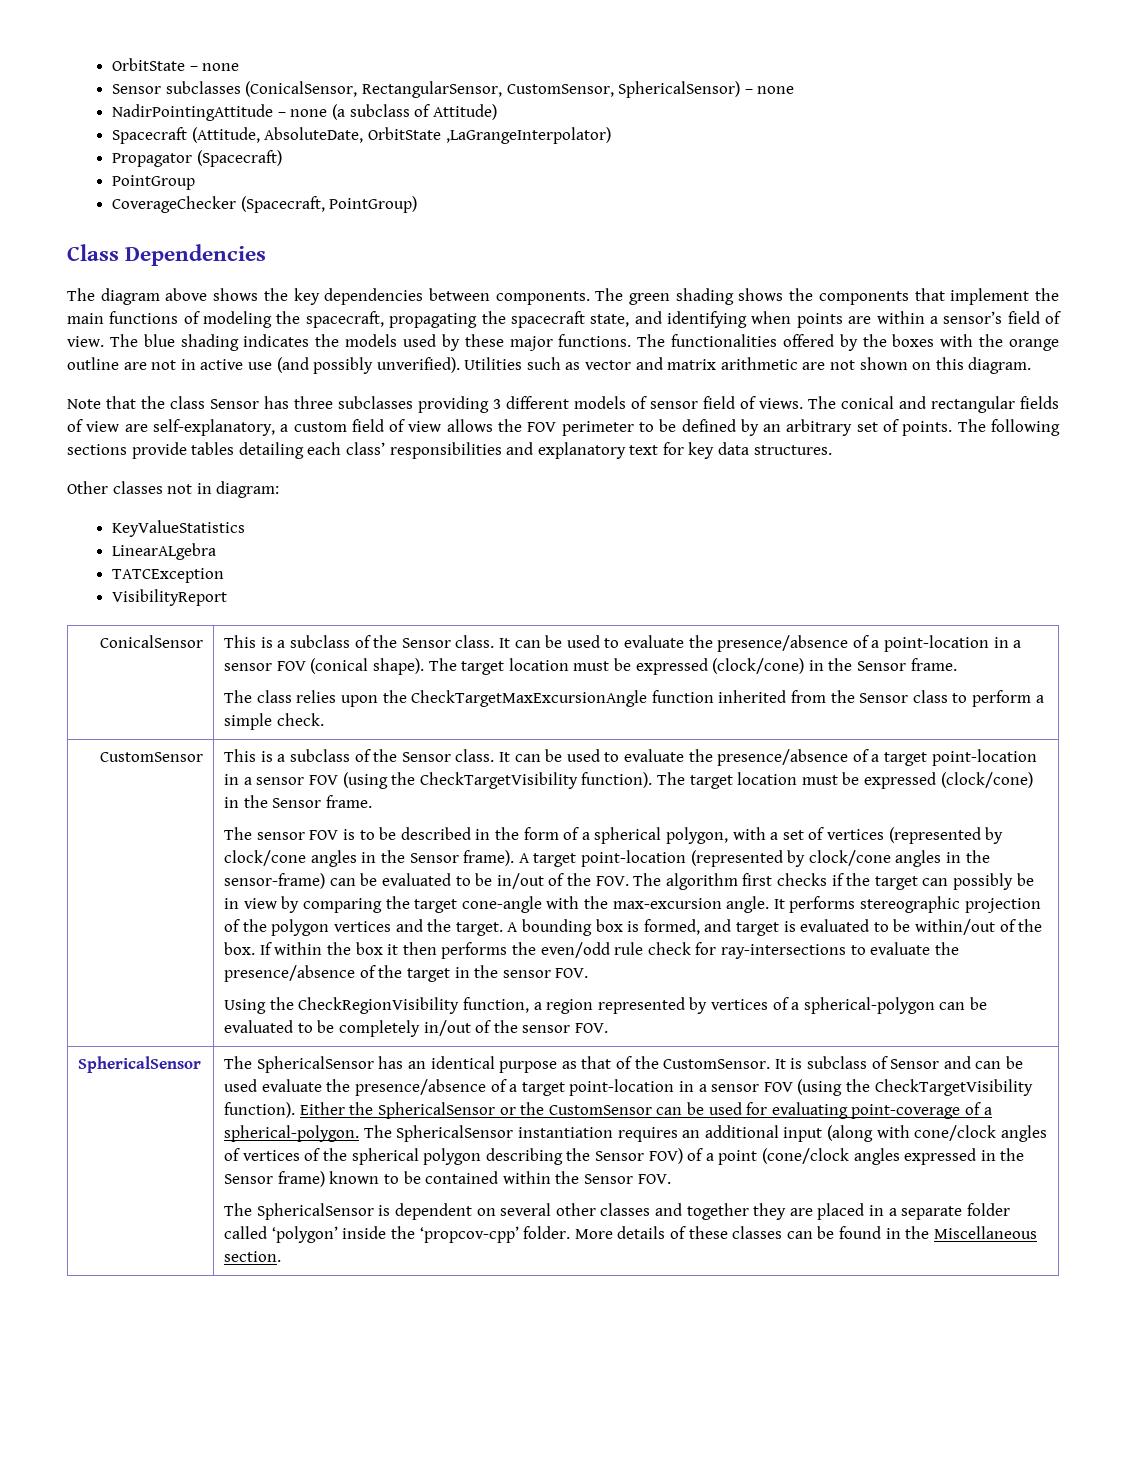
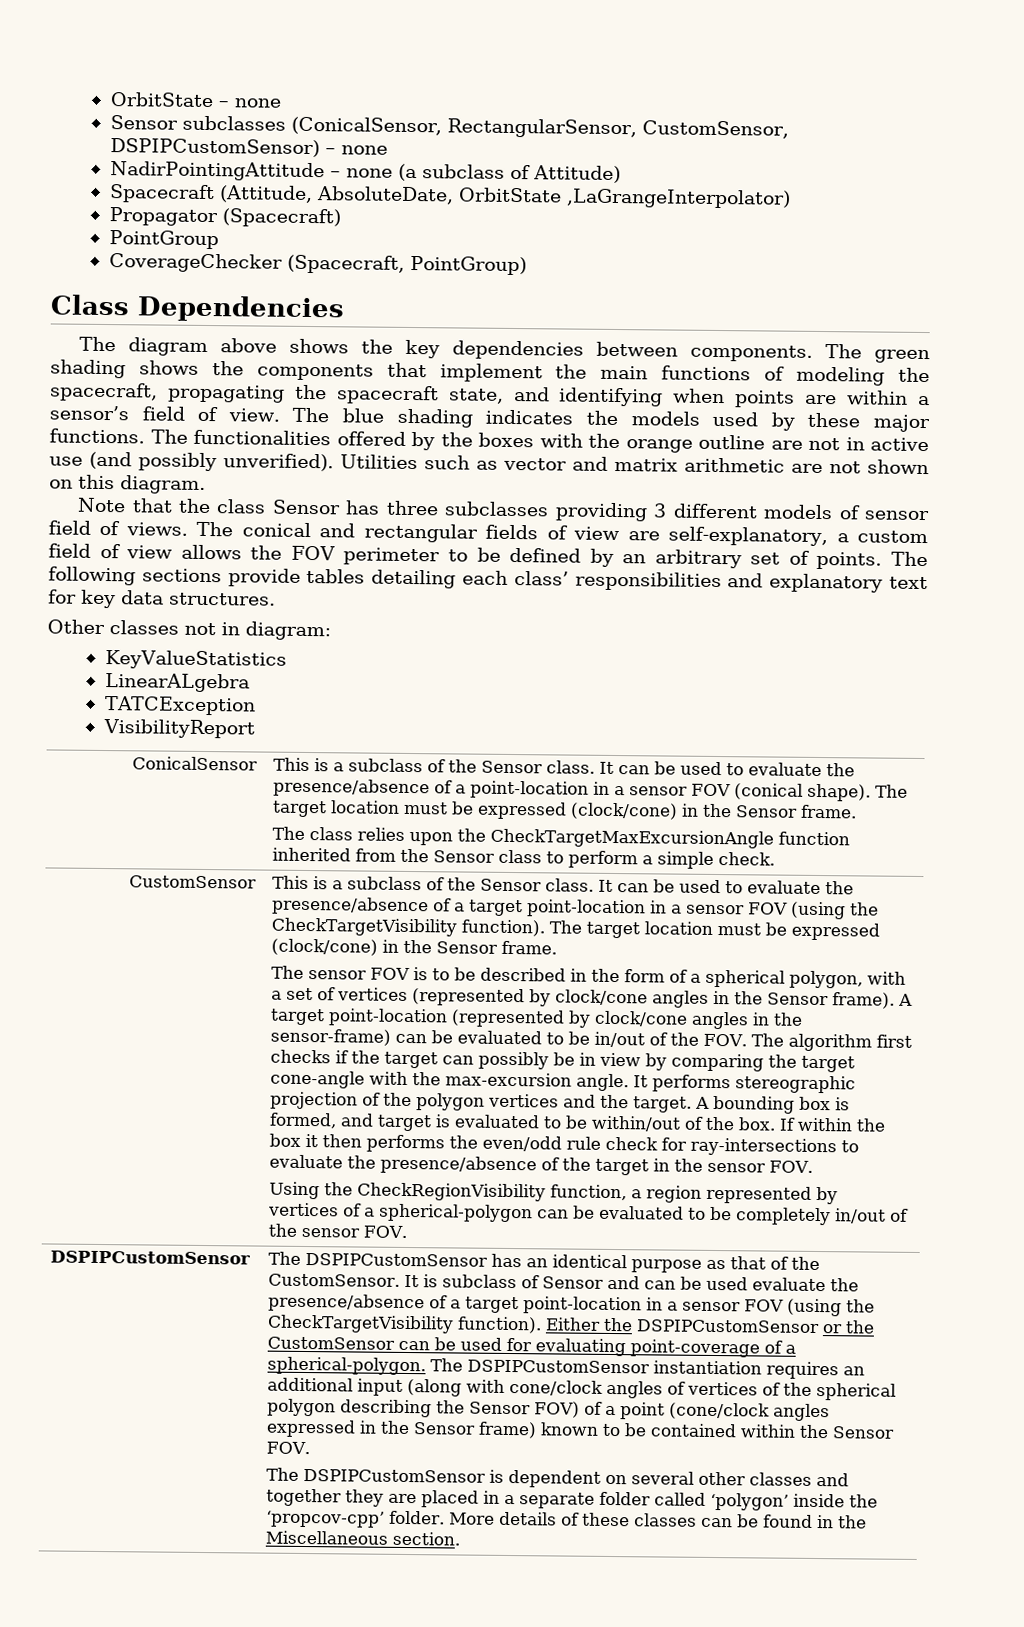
- Sensor subclasses (ConicalSensor, RectangularSensor, CustomSensor, SphericalSensor) – none
+ Sensor subclasses (ConicalSensor, RectangularSensor, CustomSensor, DSPIPCustomSensor) – none
- SphericalSensor | The SphericalSensor has an identical purpose as that of the CustomSensor.
+ DSPIPCustomSensor | The DSPIPCustomSensor has an identical purpose as that of the CustomSensor.
- Either the SphericalSensor or the CustomSensor can be used for evaluating point-coverage of a spherical-polygon.
+ Either the DSPIPCustomSensor or the CustomSensor can be used for evaluating point-coverage of a spherical-polygon.
- The SphericalSensor instantiation requires an additional input (along with cone/clock angles of vertices of the spherical polygon describing the Sensor FOV) of a point (cone/clock angles expressed in the Sensor frame) known to be contained within the Sensor FOV.
+ The DSPIPCustomSensor instantiation requires an additional input (along with cone/clock angles of vertices of the spherical polygon describing the Sensor FOV) of a point (cone/clock angles expressed in the Sensor frame) known to be contained within the Sensor FOV.
- The SphericalSensor is dependent on several other classes and together they are placed in a separate folder called ‘polygon’ inside the ‘propcov-cpp’ folder.
+ The DSPIPCustomSensor is dependent on several other classes and together they are placed in a separate folder called ‘polygon’ inside the ‘propcov-cpp’ folder.

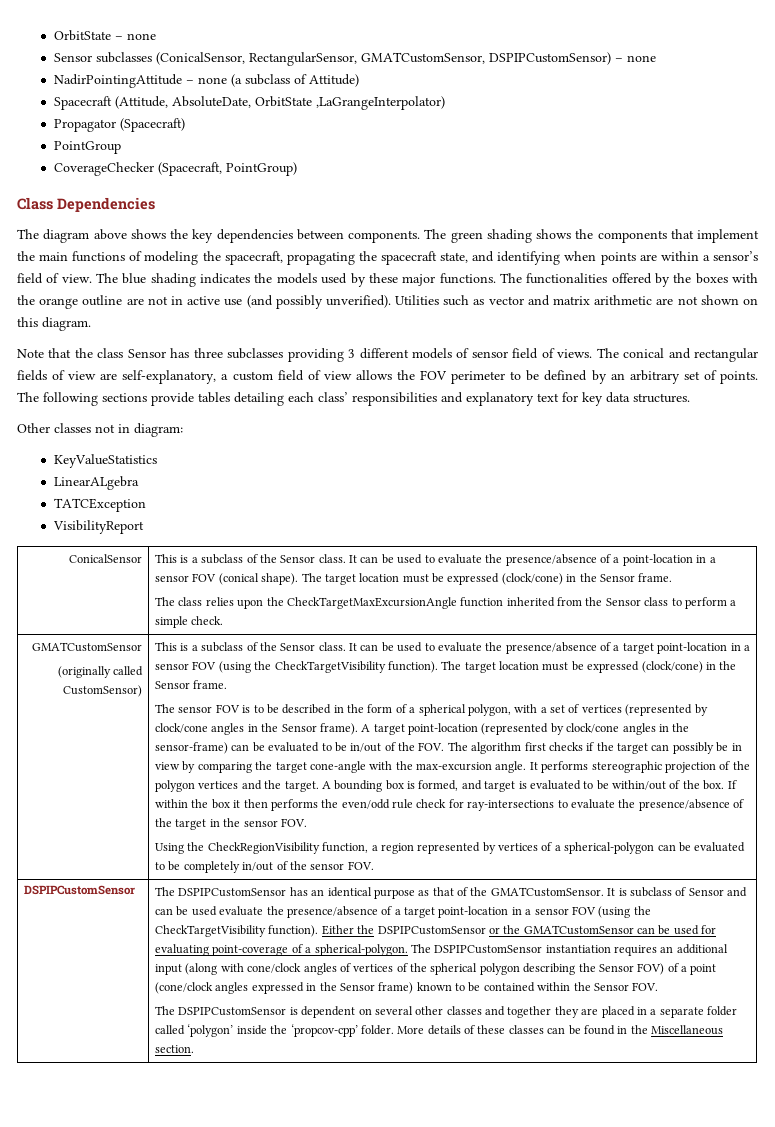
- Sensor subclasses (ConicalSensor, RectangularSensor, CustomSensor, DSPIPCustomSensor) – none
+ Sensor subclasses (ConicalSensor, RectangularSensor, GMATCustomSensor, DSPIPCustomSensor) – none
  The class relies upon the CheckTargetMaxExcursionAngle function inherited from the Sensor class to perform a simple check.
- CustomSensor
+ GMATCustomSensor
+ (originally called CustomSensor)
- The DSPIPCustomSensor has an identical purpose as that of the CustomSensor.
+ The DSPIPCustomSensor has an identical purpose as that of the GMATCustomSensor.
- Either the DSPIPCustomSensor or the CustomSensor can be used for evaluating point-coverage of a spherical-polygon.
+ Either the DSPIPCustomSensor or the GMATCustomSensor can be used for evaluating point-coverage of a spherical-polygon.

